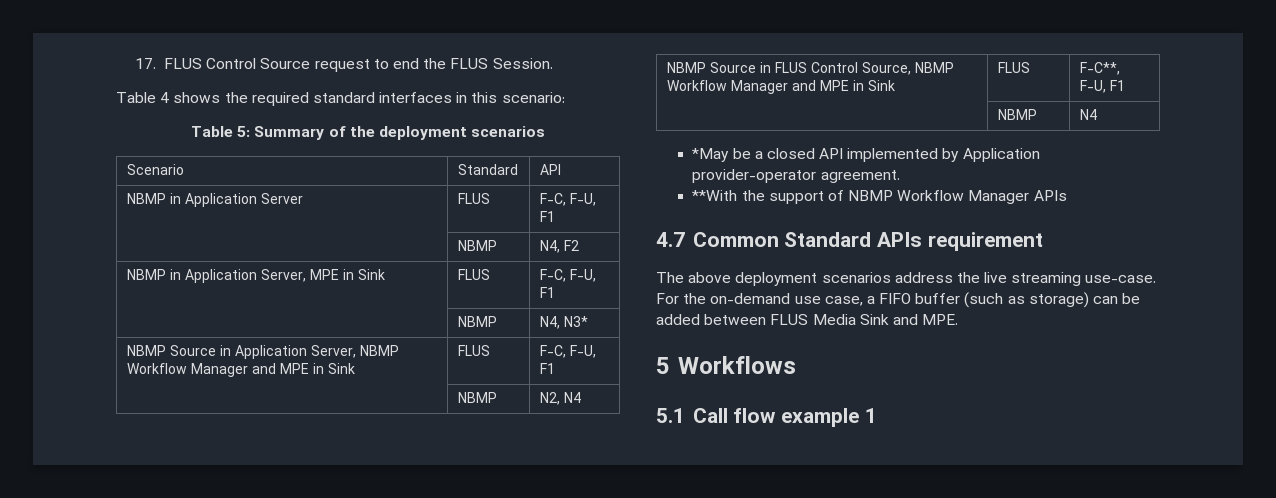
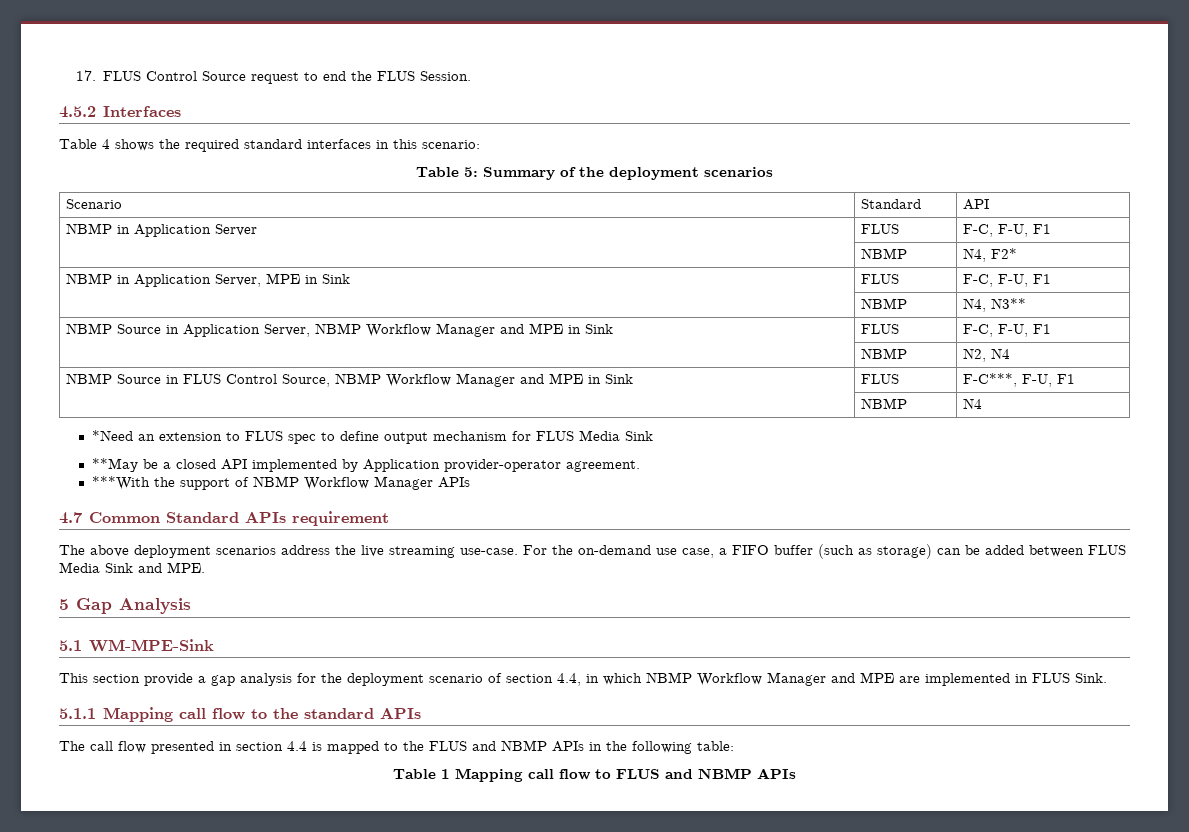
+ 4.5.2 Interfaces
- | NBMP | N4, F2
+ | NBMP | N4, F2*
- | NBMP | N4, N3*
+ | NBMP | N4, N3**
- NBMP Source in FLUS Control Source, NBMP Workflow Manager and MPE in Sink | FLUS | F-C**, F-U, F1
+ NBMP Source in FLUS Control Source, NBMP Workflow Manager and MPE in Sink | FLUS | F-C***, F-U, F1
- *May be a closed API implemented by Application provider-operator agreement.
+ *Need an extension to FLUS spec to define output mechanism for FLUS Media Sink
+ **May be a closed API implemented by Application provider-operator agreement.
- **With the support of NBMP Workflow Manager APIs
+ ***With the support of NBMP Workflow Manager APIs
- 5 Workflows
+ 5 Gap Analysis
- 5.1 Call flow example 1
+ 5.1 WM-MPE-Sink
+ This section provide a gap analysis for the deployment scenario of section 4.4, in which NBMP Workflow Manager and MPE are implemented in FLUS Sink.
+ 5.1.1 Mapping call flow to the standard APIs
+ The call flow presented in section 4.4 is mapped to the FLUS and NBMP APIs in the following table:
+ Table 1 Mapping call flow to FLUS and NBMP APIs

